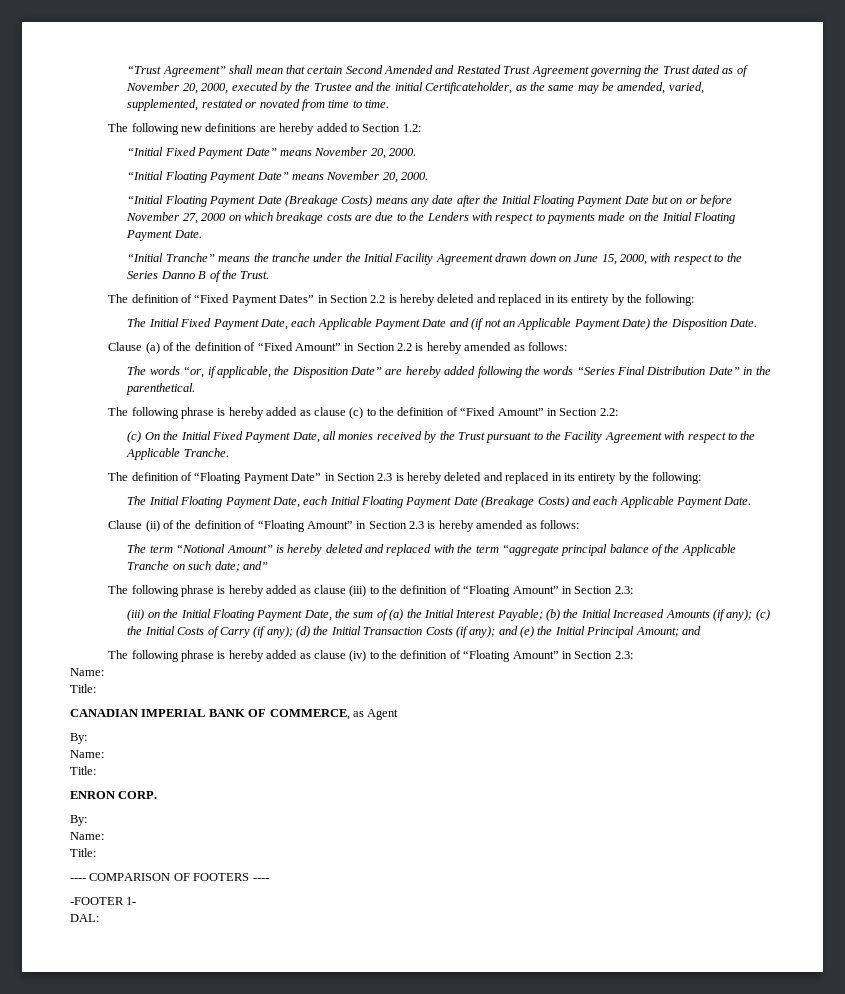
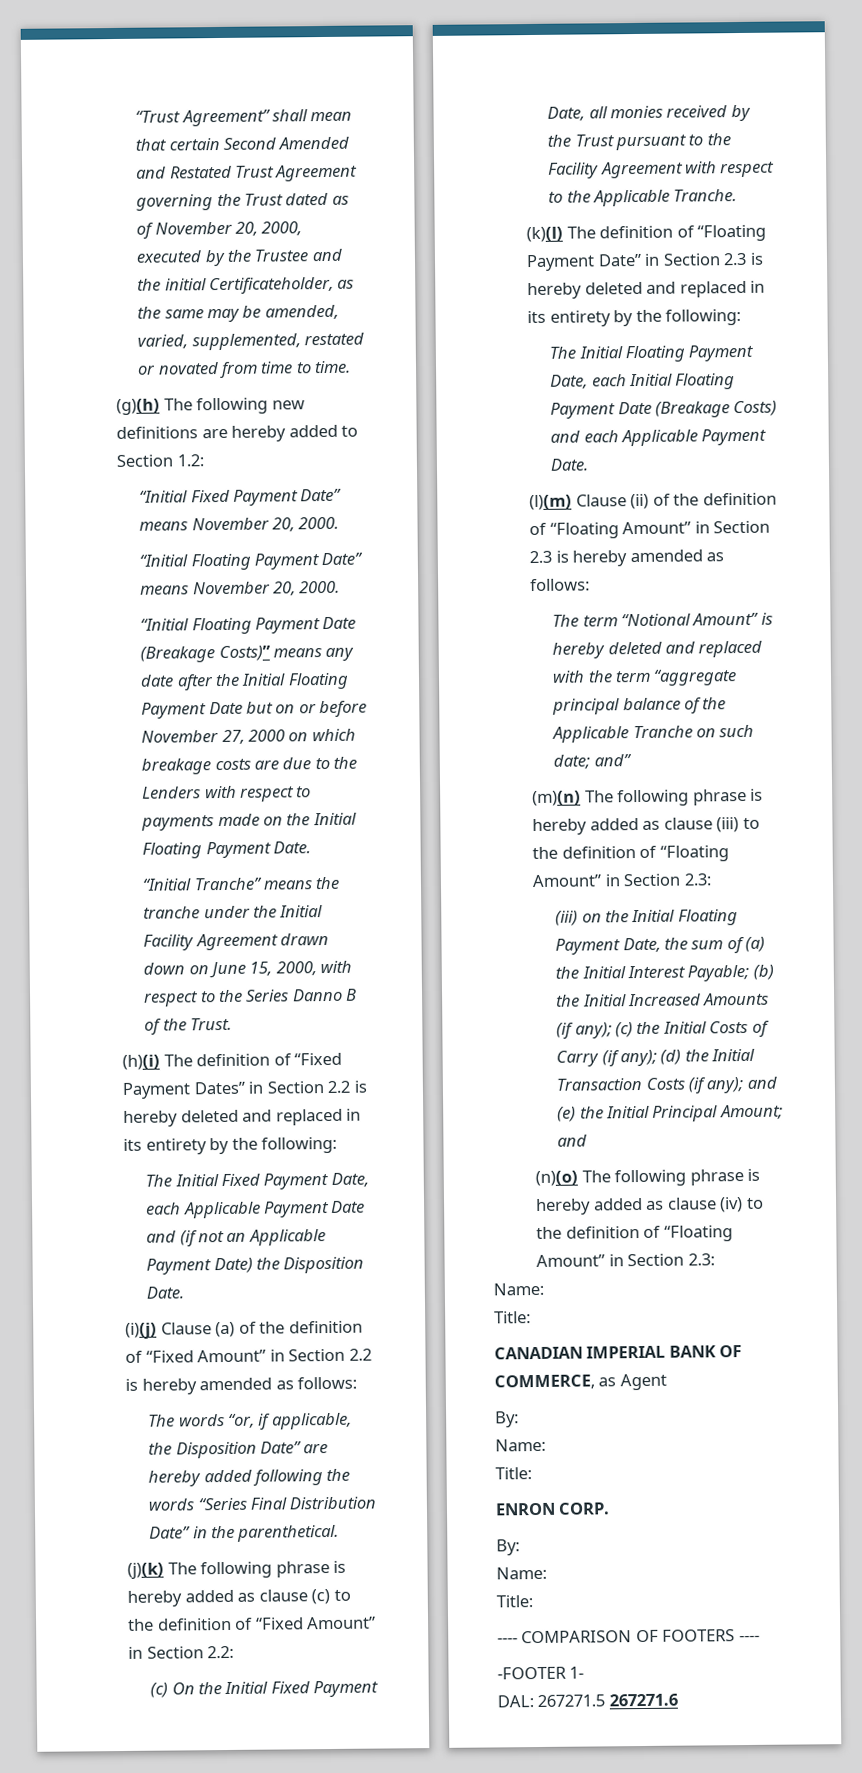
- The following new definitions are hereby added to Section 1.2:
+ (g)(h) The following new definitions are hereby added to Section 1.2:
- “Initial Floating Payment Date (Breakage Costs) means any date after the Initial Floating Payment Date but on or before November 27, 2000 on which breakage costs are due to the Lenders with respect to payments made on the Initial Floating Payment Date.
+ “Initial Floating Payment Date (Breakage Costs)” means any date after the Initial Floating Payment Date but on or before November 27, 2000 on which breakage costs are due to the Lenders with respect to payments made on the Initial Floating Payment Date.
- The definition of “Fixed Payment Dates” in Section 2.2 is hereby deleted and replaced in its entirety by the following:
+ (h)(i) The definition of “Fixed Payment Dates” in Section 2.2 is hereby deleted and replaced in its entirety by the following:
- Clause (a) of the definition of “Fixed Amount” in Section 2.2 is hereby amended as follows:
+ (i)(j) Clause (a) of the definition of “Fixed Amount” in Section 2.2 is hereby amended as follows:
- The following phrase is hereby added as clause (c) to the definition of “Fixed Amount” in Section 2.2:
+ (j)(k) The following phrase is hereby added as clause (c) to the definition of “Fixed Amount” in Section 2.2:
- The definition of “Floating Payment Date” in Section 2.3 is hereby deleted and replaced in its entirety by the following:
+ (k)(l) The definition of “Floating Payment Date” in Section 2.3 is hereby deleted and replaced in its entirety by the following:
- Clause (ii) of the definition of “Floating Amount” in Section 2.3 is hereby amended as follows:
+ (l)(m) Clause (ii) of the definition of “Floating Amount” in Section 2.3 is hereby amended as follows:
- The following phrase is hereby added as clause (iii) to the definition of “Floating Amount” in Section 2.3:
+ (m)(n) The following phrase is hereby added as clause (iii) to the definition of “Floating Amount” in Section 2.3:
- The following phrase is hereby added as clause (iv) to the definition of “Floating Amount” in Section 2.3:
+ (n)(o) The following phrase is hereby added as clause (iv) to the definition of “Floating Amount” in Section 2.3:
- DAL:
+ DAL: 267271.5 267271.6

